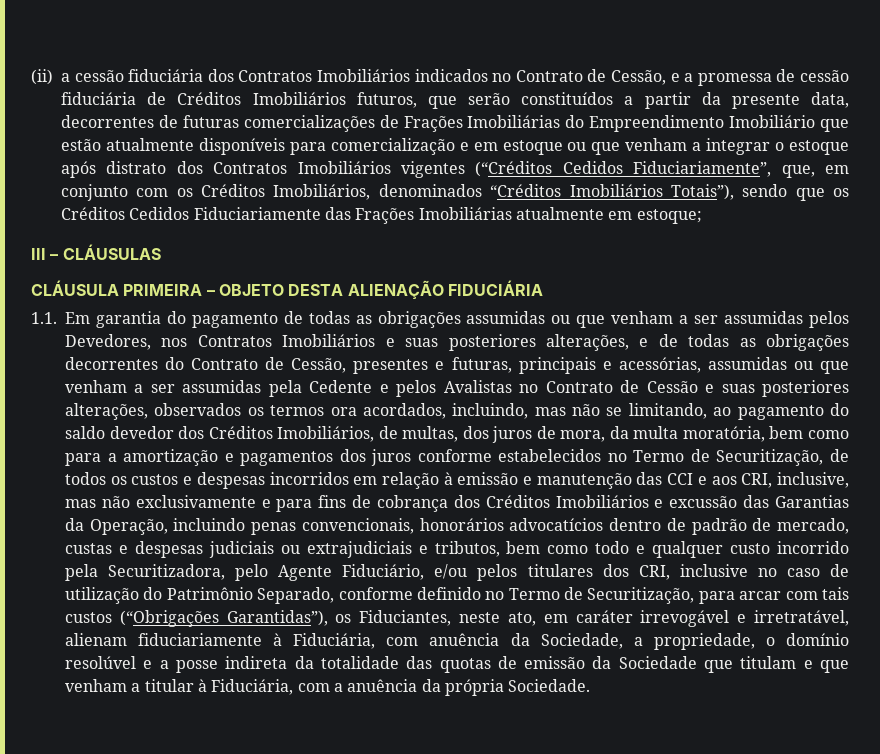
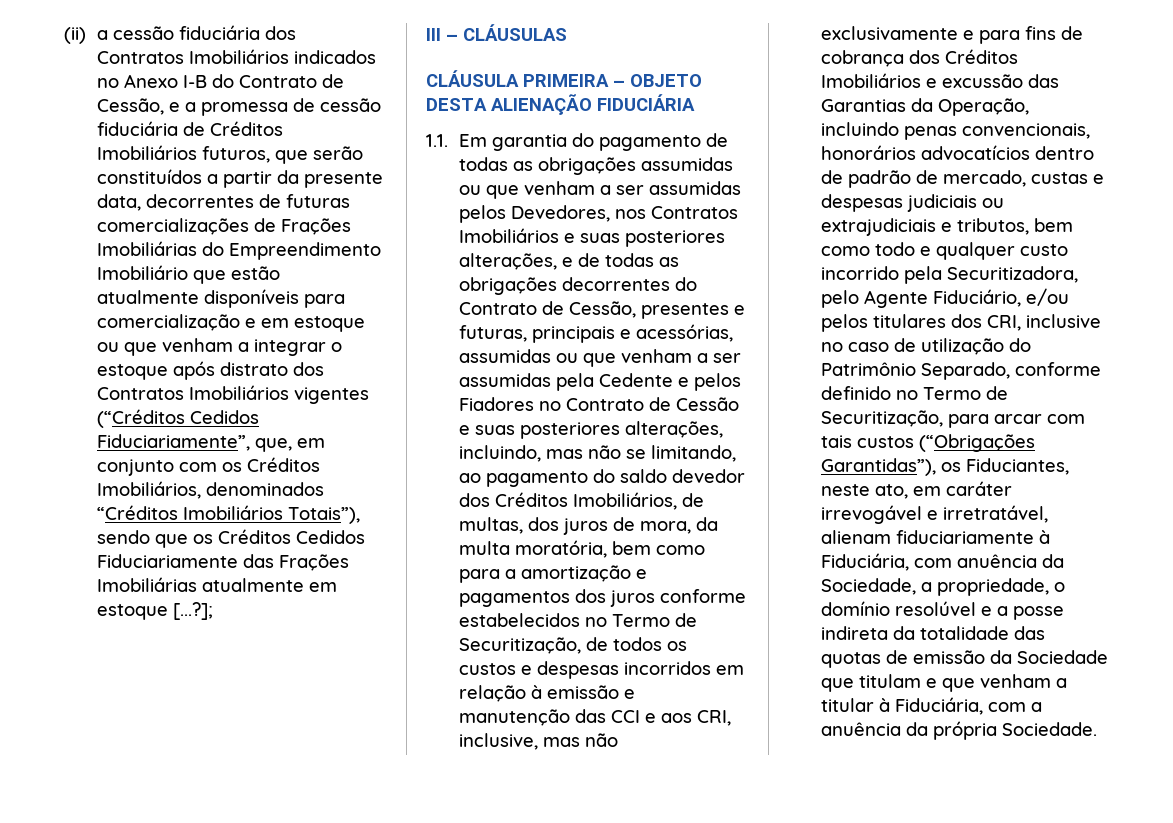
- (ii) a cessão fiduciária dos Contratos Imobiliários indicados no Contrato de Cessão, e a promessa de cessão fiduciária de Créditos Imobiliários futuros, que serão constituídos a partir da presente data, decorrentes de futuras comercializações de Frações Imobiliárias do Empreendimento Imobiliário que estão atualmente disponíveis para comercialização e em estoque ou que venham a integrar o estoque após distrato dos Contratos Imobiliários vigentes (“Créditos Cedidos Fiduciariamente”, que, em conjunto com os Créditos Imobiliários, denominados “Créditos Imobiliários Totais”), sendo que os Créditos Cedidos Fiduciariamente das Frações Imobiliárias atualmente em estoque;
+ (ii) a cessão fiduciária dos Contratos Imobiliários indicados no Anexo I-B do Contrato de Cessão, e a promessa de cessão fiduciária de Créditos Imobiliários futuros, que serão constituídos a partir da presente data, decorrentes de futuras comercializações de Frações Imobiliárias do Empreendimento Imobiliário que estão atualmente disponíveis para comercialização e em estoque ou que venham a integrar o estoque após distrato dos Contratos Imobiliários vigentes (“Créditos Cedidos Fiduciariamente”, que, em conjunto com os Créditos Imobiliários, denominados “Créditos Imobiliários Totais”), sendo que os Créditos Cedidos Fiduciariamente das Frações Imobiliárias atualmente em estoque [...?];
- 1.1. Em garantia do pagamento de todas as obrigações assumidas ou que venham a ser assumidas pelos Devedores, nos Contratos Imobiliários e suas posteriores alterações, e de todas as obrigações decorrentes do Contrato de Cessão, presentes e futuras, principais e acessórias, assumidas ou que venham a ser assumidas pela Cedente e pelos Avalistas no Contrato de Cessão e suas posteriores alterações, observados os termos ora acordados, incluindo, mas não se limitando, ao pagamento do saldo devedor dos Créditos Imobiliários, de multas, dos juros de mora, da multa moratória, bem como para a amortização e pagamentos dos juros conforme estabelecidos no Termo de Securitização, de todos os custos e despesas incorridos em relação à emissão e manutenção das CCI e aos CRI, inclusive, mas não exclusivamente e para fins de cobrança dos Créditos Imobiliários e excussão das Garantias da Operação, incluindo penas convencionais, honorários advocatícios dentro de padrão de mercado, custas e despesas judiciais ou extrajudiciais e tributos, bem como todo e qualquer custo incorrido pela Securitizadora, pelo Agente Fiduciário, e/ou pelos titulares dos CRI, inclusive no caso de utilização do Patrimônio Separado, conforme definido no Termo de Securitização, para arcar com tais custos (“Obrigações Garantidas”), os Fiduciantes, neste ato, em caráter irrevogável e irretratável, alienam fiduciariamente à Fiduciária, com anuência da Sociedade, a propriedade, o domínio resolúvel e a posse indireta da totalidade das quotas de emissão da Sociedade que titulam e que venham a titular à Fiduciária, com a anuência da própria Sociedade.
+ 1.1. Em garantia do pagamento de todas as obrigações assumidas ou que venham a ser assumidas pelos Devedores, nos Contratos Imobiliários e suas posteriores alterações, e de todas as obrigações decorrentes do Contrato de Cessão, presentes e futuras, principais e acessórias, assumidas ou que venham a ser assumidas pela Cedente e pelos Fiadores no Contrato de Cessão e suas posteriores alterações, incluindo, mas não se limitando, ao pagamento do saldo devedor dos Créditos Imobiliários, de multas, dos juros de mora, da multa moratória, bem como para a amortização e pagamentos dos juros conforme estabelecidos no Termo de Securitização, de todos os custos e despesas incorridos em relação à emissão e manutenção das CCI e aos CRI, inclusive, mas não exclusivamente e para fins de cobrança dos Créditos Imobiliários e excussão das Garantias da Operação, incluindo penas convencionais, honorários advocatícios dentro de padrão de mercado, custas e despesas judiciais ou extrajudiciais e tributos, bem como todo e qualquer custo incorrido pela Securitizadora, pelo Agente Fiduciário, e/ou pelos titulares dos CRI, inclusive no caso de utilização do Patrimônio Separado, conforme definido no Termo de Securitização, para arcar com tais custos (“Obrigações Garantidas”), os Fiduciantes, neste ato, em caráter irrevogável e irretratável, alienam fiduciariamente à Fiduciária, com anuência da Sociedade, a propriedade, o domínio resolúvel e a posse indireta da totalidade das quotas de emissão da Sociedade que titulam e que venham a titular à Fiduciária, com a anuência da própria Sociedade.

